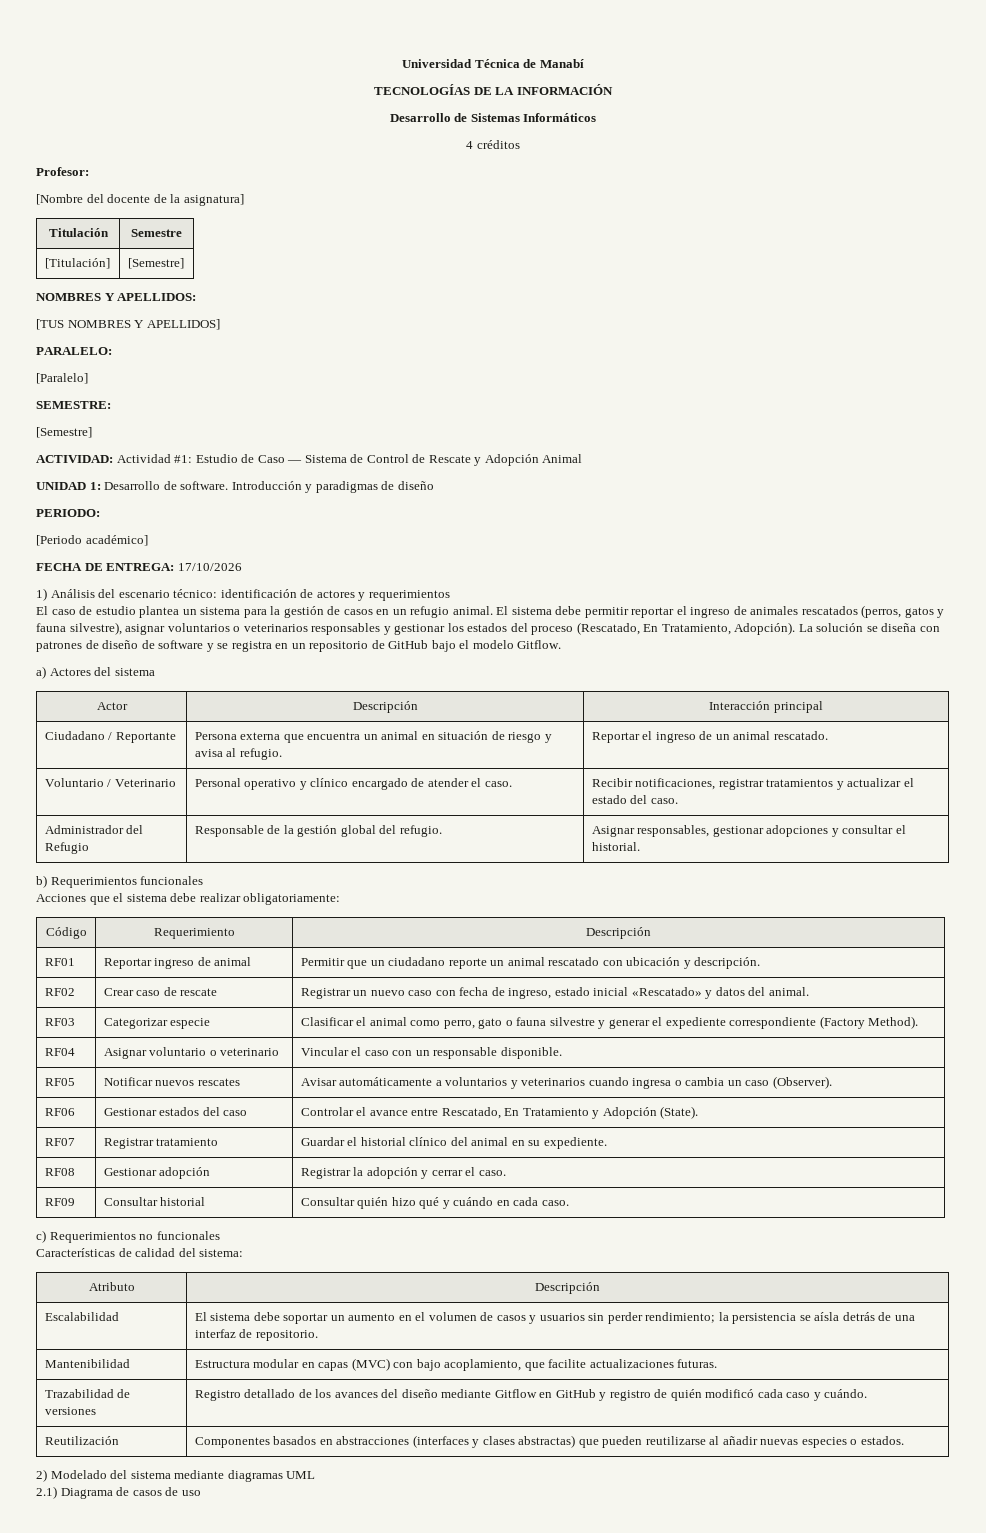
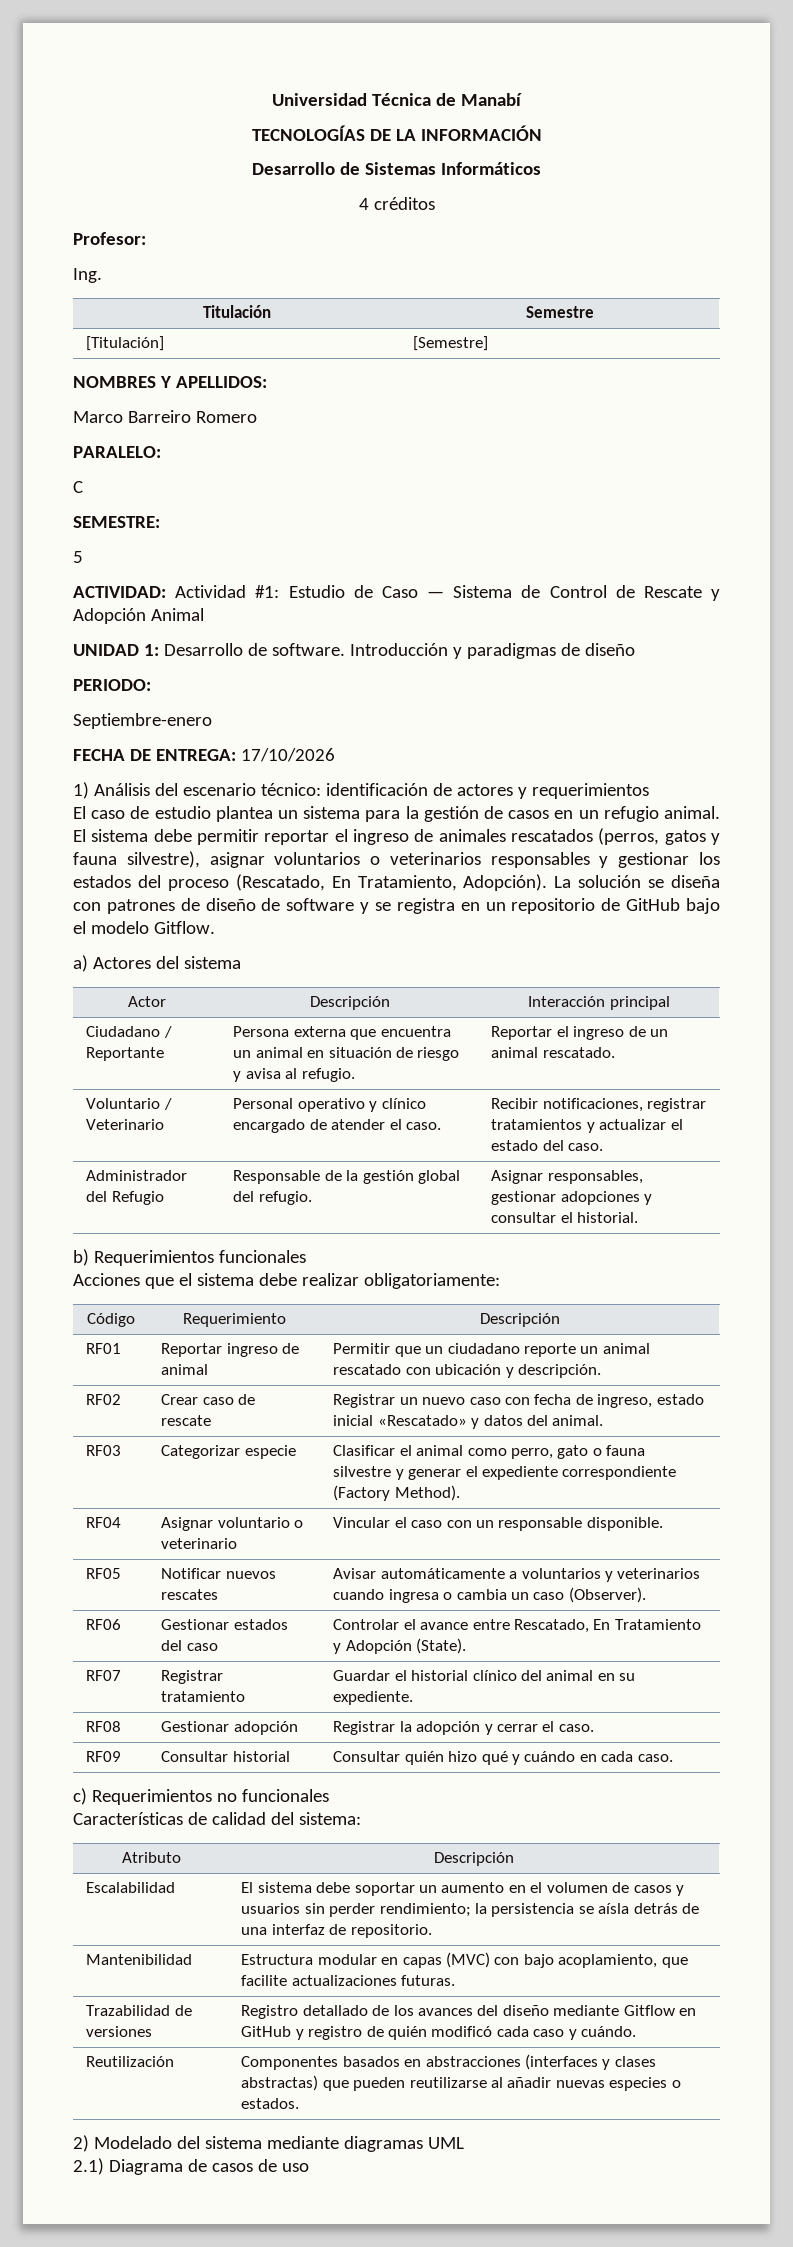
- [Nombre del docente de la asignatura]
+ Ing.
- [TUS NOMBRES Y APELLIDOS]
+ Marco Barreiro Romero
- [Paralelo]
+ C
  SEMESTRE:
- [Semestre]
+ 5
- [Periodo académico]
+ Septiembre-enero

